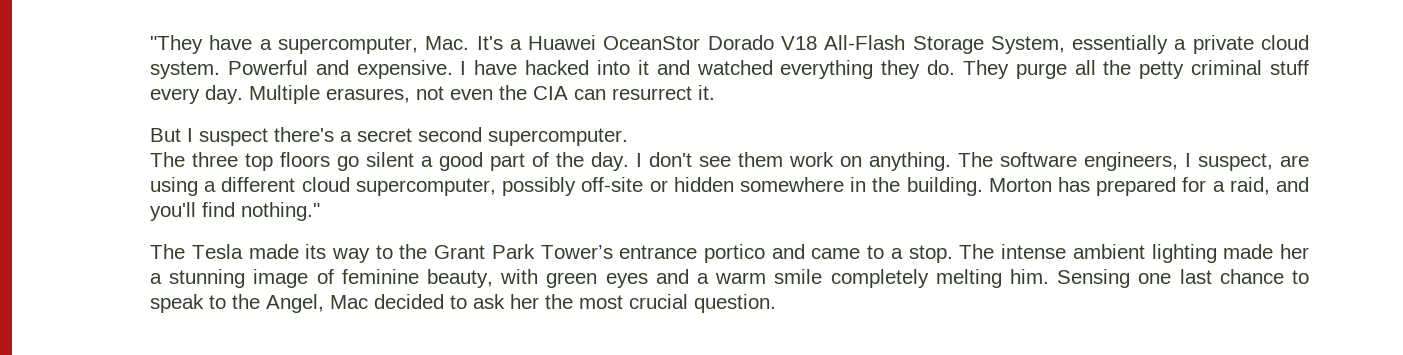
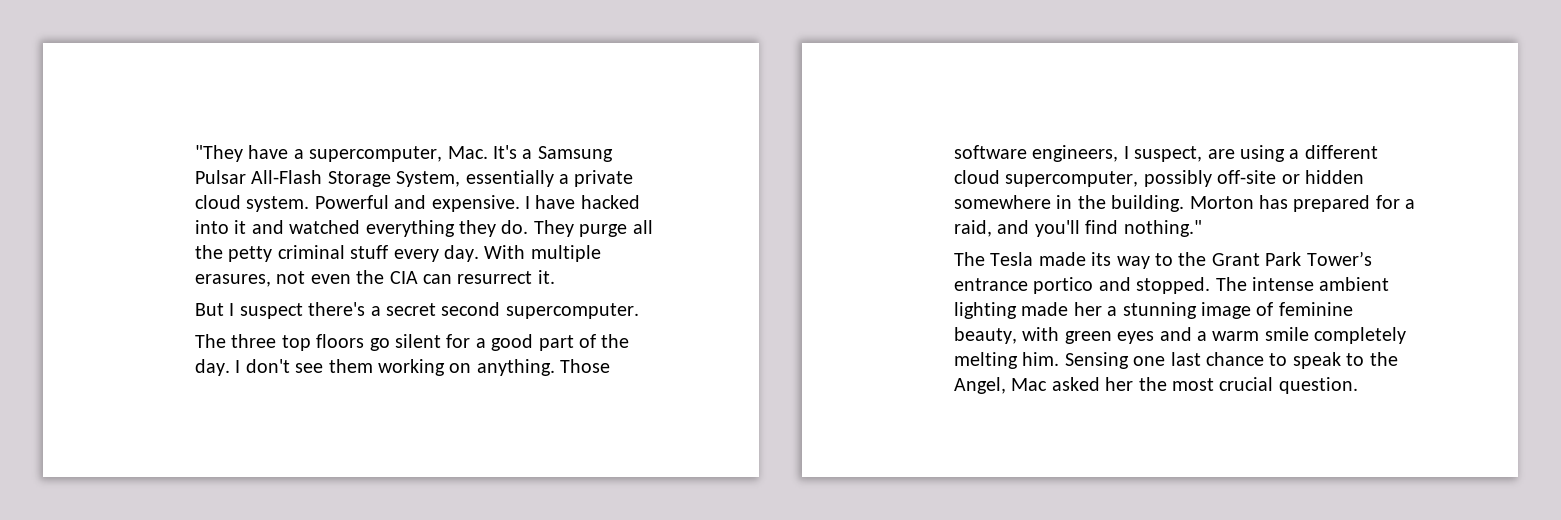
- "They have a supercomputer, Mac. It's a Huawei OceanStor Dorado V18 All-Flash Storage System, essentially a private cloud system.
+ "They have a supercomputer, Mac. It's a Samsung Pulsar All-Flash Storage System, essentially a private cloud system.
- Multiple erasures, not even the CIA can resurrect it.
+ With multiple erasures, not even the CIA can resurrect it.
- The three top floors go silent a good part of the day.
+ The three top floors go silent for a good part of the day.
- I don't see them work on anything.
+ I don't see them working on anything.
- The software engineers, I suspect, are using a different cloud supercomputer, possibly off-site or hidden somewhere in the building.
+ Those software engineers, I suspect, are using a different cloud supercomputer, possibly off-site or hidden somewhere in the building.
- The Tesla made its way to the Grant Park Tower’s entrance portico and came to a stop.
+ The Tesla made its way to the Grant Park Tower’s entrance portico and stopped.
- Sensing one last chance to speak to the Angel, Mac decided to ask her the most crucial question.
+ Sensing one last chance to speak to the Angel, Mac asked her the most crucial question.

